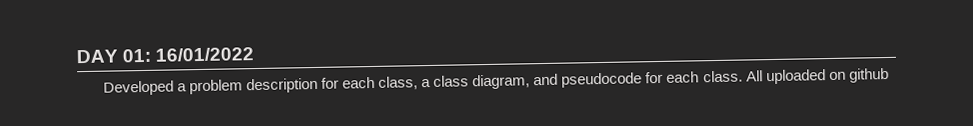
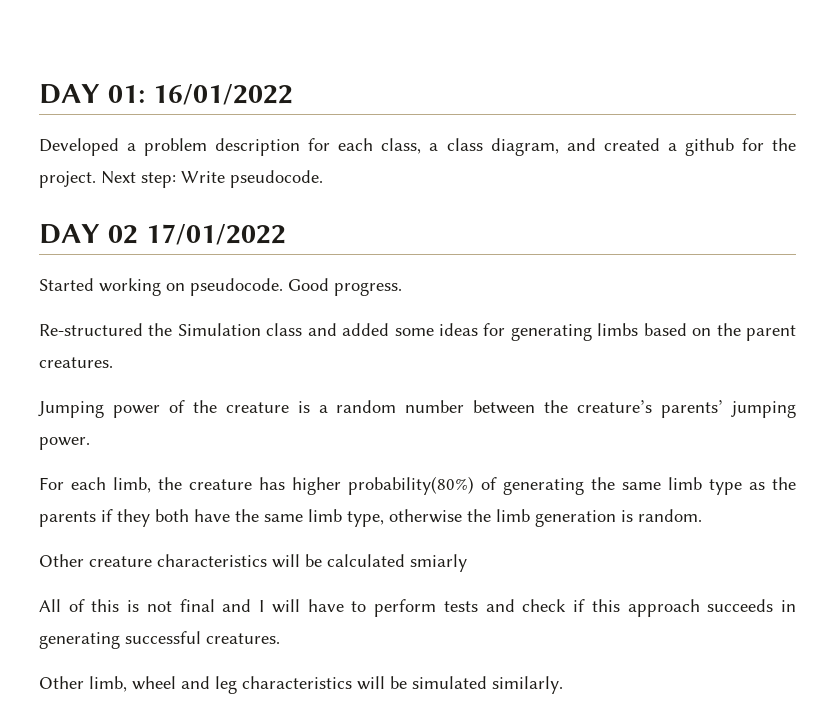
- Developed a problem description for each class, a class diagram, and pseudocode for each class. All uploaded on github
+ Developed a problem description for each class, a class diagram, and created a github for the project. Next step: Write pseudocode.
+ DAY 02 17/01/2022
+ Started working on pseudocode. Good progress.
+ Re-structured the Simulation class and added some ideas for generating limbs based on the parent creatures.
+ Jumping power of the creature is a random number between the creature’s parents’ jumping power.
+ For each limb, the creature has higher probability(80%) of generating the same limb type as the parents if they both have the same limb type, otherwise the limb generation is random.
+ Other creature characteristics will be calculated smiarly
+ All of this is not final and I will have to perform tests and check if this approach succeeds in generating successful creatures.
+ Other limb, wheel and leg characteristics will be simulated similarly.

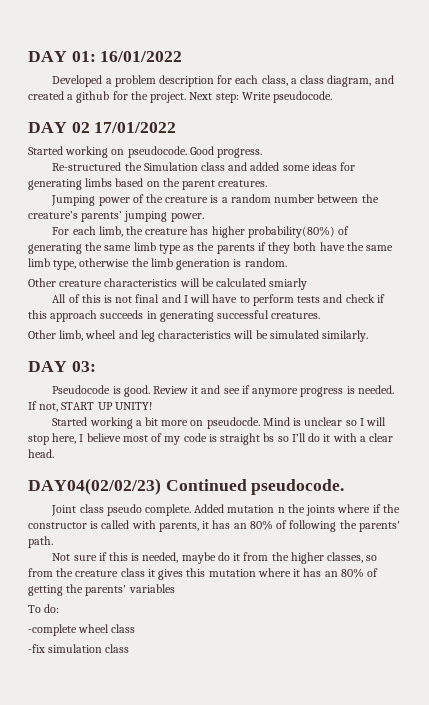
+ DAY 03:
+ Pseudocode is good. Review it and see if anymore progress is needed. If not, START UP UNITY!
+ Started working a bit more on pseudocde. Mind is unclear so I will stop here, I believe most of my code is straight bs so I’ll do it with a clear head.
+ DAY04(02/02/23) Continued pseudocode.
+ Joint class pseudo complete. Added mutation n the joints where if the constructor is called with parents, it has an 80% of following the parents' path.
+ Not sure if this is needed, maybe do it from the higher classes, so from the creature class it gives this mutation where it has an 80% of getting the parents' variables
+ To do:
+ -complete wheel class
+ -fix simulation class

